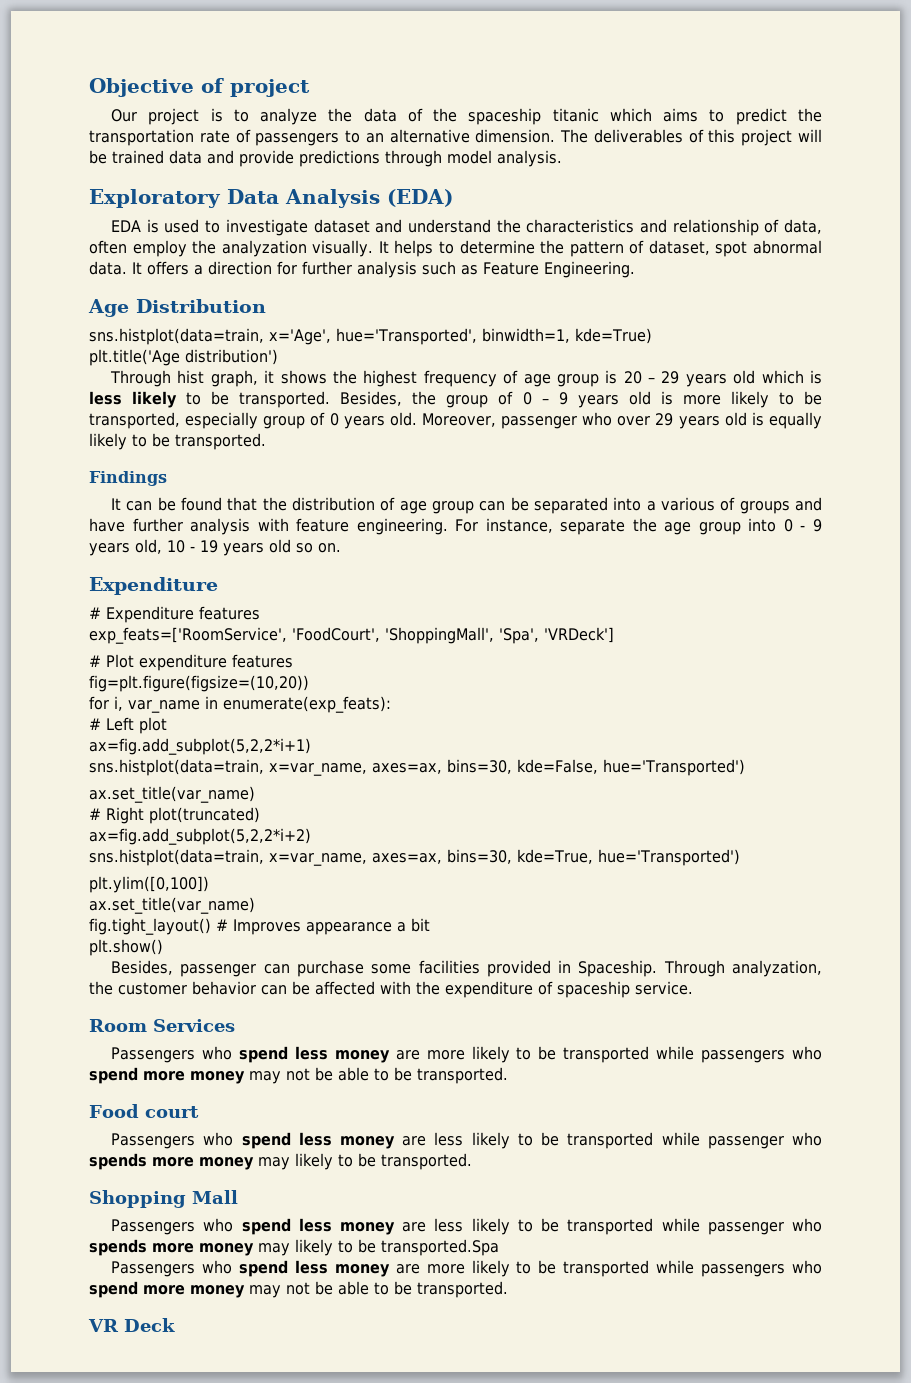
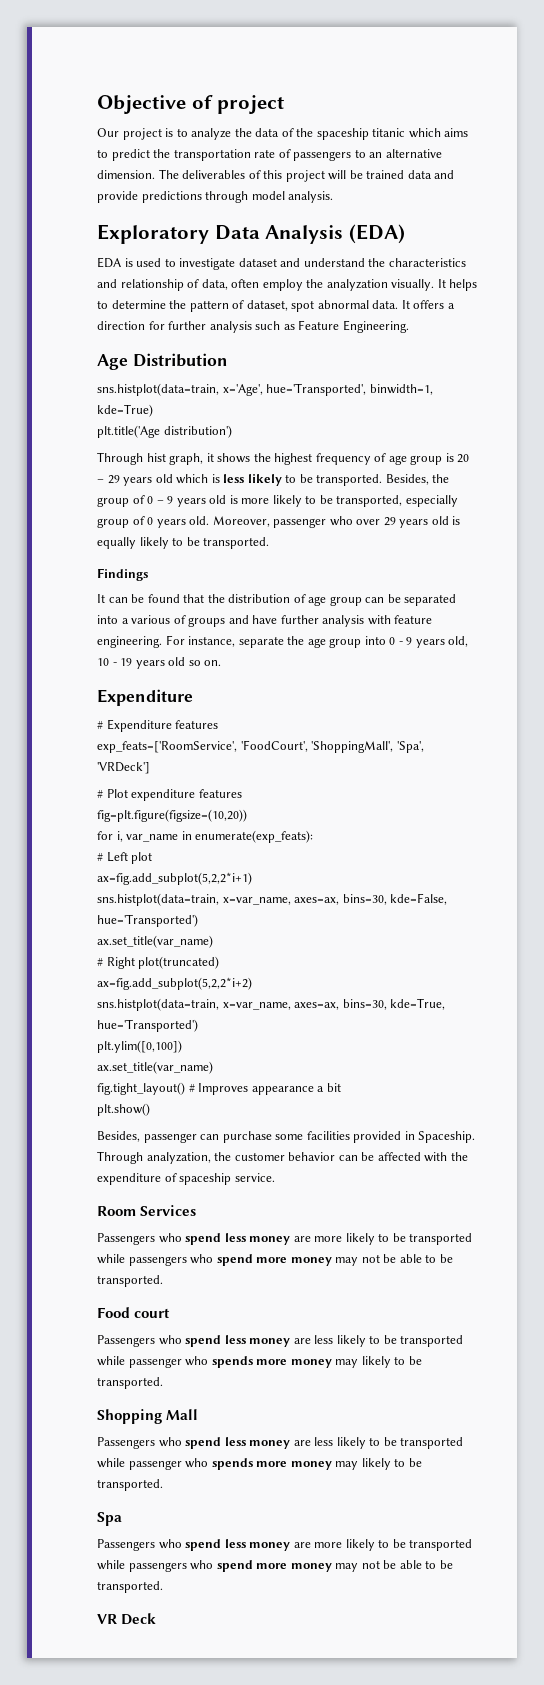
  Shopping Mall
- Passengers who spend less money are less likely to be transported while passenger who spends more money may likely to be transported.Spa
+ Passengers who spend less money are less likely to be transported while passenger who spends more money may likely to be transported.
+ Spa

